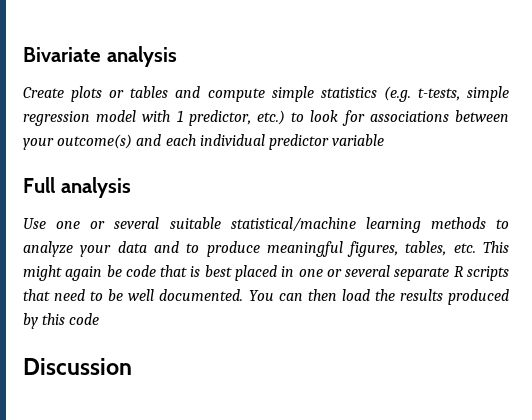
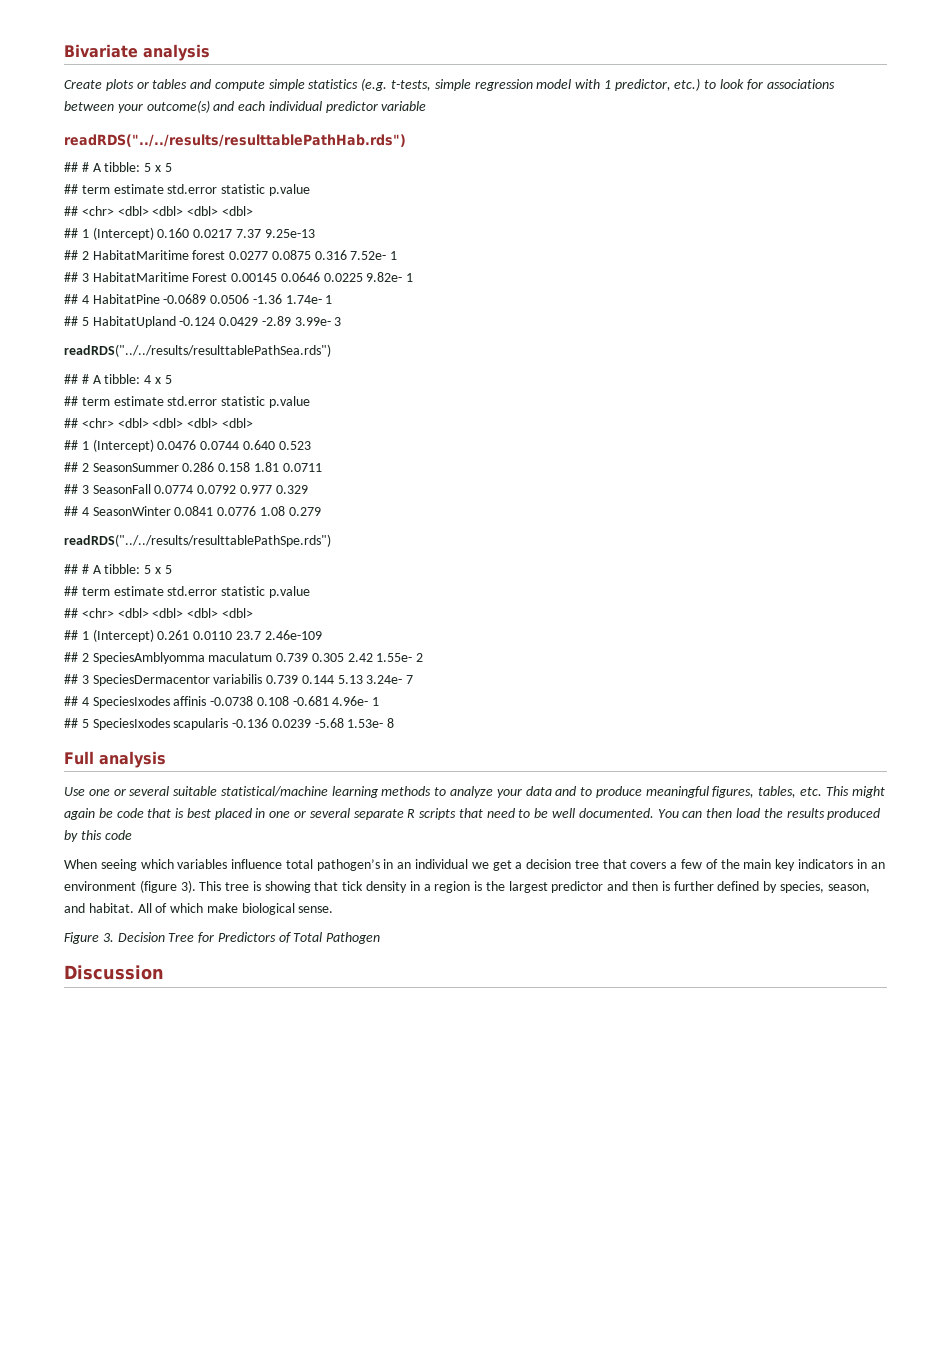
+ readRDS("../../results/resulttablePathHab.rds")
+ ## # A tibble: 5 x 5
+ ## term estimate std.error statistic p.value
+ ## <chr> <dbl> <dbl> <dbl> <dbl>
+ ## 1 (Intercept) 0.160 0.0217 7.37 9.25e-13
+ ## 2 HabitatMaritime forest 0.0277 0.0875 0.316 7.52e- 1
+ ## 3 HabitatMaritime Forest 0.00145 0.0646 0.0225 9.82e- 1
+ ## 4 HabitatPine -0.0689 0.0506 -1.36 1.74e- 1
+ ## 5 HabitatUpland -0.124 0.0429 -2.89 3.99e- 3
+ readRDS("../../results/resulttablePathSea.rds")
+ ## # A tibble: 4 x 5
+ ## term estimate std.error statistic p.value
+ ## <chr> <dbl> <dbl> <dbl> <dbl>
+ ## 1 (Intercept) 0.0476 0.0744 0.640 0.523
+ ## 2 SeasonSummer 0.286 0.158 1.81 0.0711
+ ## 3 SeasonFall 0.0774 0.0792 0.977 0.329
+ ## 4 SeasonWinter 0.0841 0.0776 1.08 0.279
+ readRDS("../../results/resulttablePathSpe.rds")
+ ## # A tibble: 5 x 5
+ ## term estimate std.error statistic p.value
+ ## <chr> <dbl> <dbl> <dbl> <dbl>
+ ## 1 (Intercept) 0.261 0.0110 23.7 2.46e-109
+ ## 2 SpeciesAmblyomma maculatum 0.739 0.305 2.42 1.55e- 2
+ ## 3 SpeciesDermacentor variabilis 0.739 0.144 5.13 3.24e- 7
+ ## 4 SpeciesIxodes affinis -0.0738 0.108 -0.681 4.96e- 1
+ ## 5 SpeciesIxodes scapularis -0.136 0.0239 -5.68 1.53e- 8
+ When seeing which variables influence total pathogen’s in an individual we get a decision tree that covers a few of the main key indicators in an environment (figure 3). This tree is showing that tick density in a region is the largest predictor and then is further defined by species, season, and habitat. All of which make biological sense.
+ Figure 3. Decision Tree for Predictors of Total Pathogen

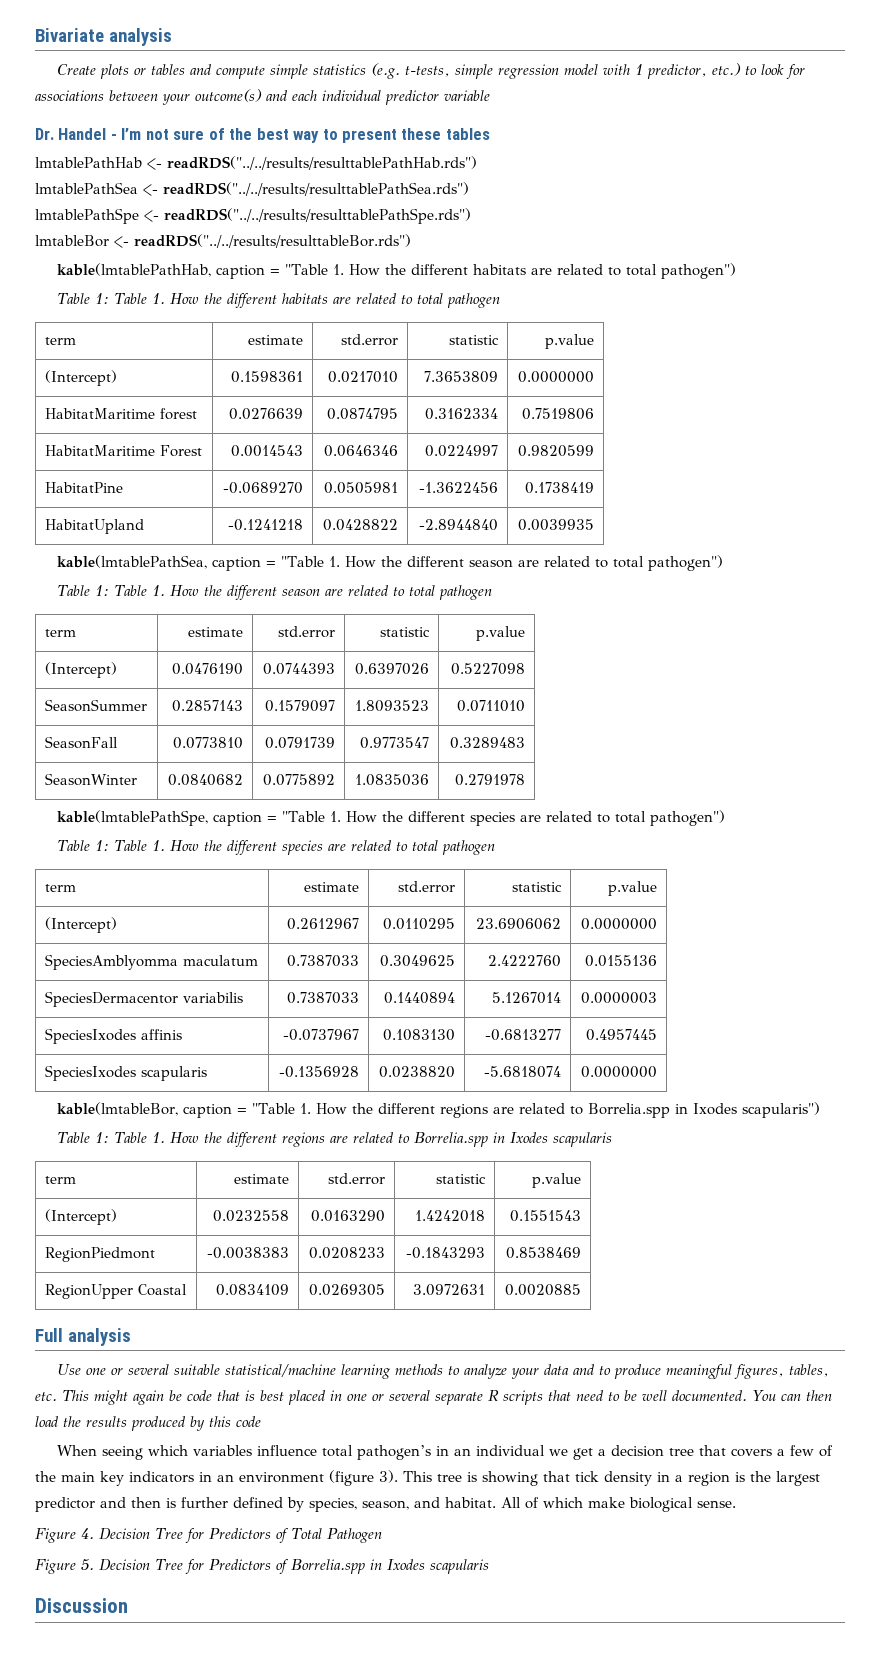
- readRDS("../../results/resulttablePathHab.rds")
- ## # A tibble: 5 x 5
- ## term estimate std.error statistic p.value
- ## <chr> <dbl> <dbl> <dbl> <dbl>
- ## 1 (Intercept) 0.160 0.0217 7.37 9.25e-13
- ## 2 HabitatMaritime forest 0.0277 0.0875 0.316 7.52e- 1
- ## 3 HabitatMaritime Forest 0.00145 0.0646 0.0225 9.82e- 1
- ## 4 HabitatPine -0.0689 0.0506 -1.36 1.74e- 1
- ## 5 HabitatUpland -0.124 0.0429 -2.89 3.99e- 3
- readRDS("../../results/resulttablePathSea.rds")
- ## # A tibble: 4 x 5
- ## term estimate std.error statistic p.value
- ## <chr> <dbl> <dbl> <dbl> <dbl>
- ## 1 (Intercept) 0.0476 0.0744 0.640 0.523
- ## 2 SeasonSummer 0.286 0.158 1.81 0.0711
- ## 3 SeasonFall 0.0774 0.0792 0.977 0.329
- ## 4 SeasonWinter 0.0841 0.0776 1.08 0.279
- readRDS("../../results/resulttablePathSpe.rds")
- ## # A tibble: 5 x 5
- ## term estimate std.error statistic p.value
- ## <chr> <dbl> <dbl> <dbl> <dbl>
- ## 1 (Intercept) 0.261 0.0110 23.7 2.46e-109
- ## 2 SpeciesAmblyomma maculatum 0.739 0.305 2.42 1.55e- 2
- ## 3 SpeciesDermacentor variabilis 0.739 0.144 5.13 3.24e- 7
- ## 4 SpeciesIxodes affinis -0.0738 0.108 -0.681 4.96e- 1
- ## 5 SpeciesIxodes scapularis -0.136 0.0239 -5.68 1.53e- 8
+ Dr. Handel - I’m not sure of the best way to present these tables
+ lmtablePathHab <- readRDS("../../results/resulttablePathHab.rds")
+ lmtablePathSea <- readRDS("../../results/resulttablePathSea.rds")
+ lmtablePathSpe <- readRDS("../../results/resulttablePathSpe.rds")
+ lmtableBor <- readRDS("../../results/resulttableBor.rds")
+ kable(lmtablePathHab, caption = "Table 1. How the different habitats are related to total pathogen")
+ Table 1: Table 1. How the different habitats are related to total pathogen
+ term | estimate | std.error | statistic | p.value
+ (Intercept) | 0.1598361 | 0.0217010 | 7.3653809 | 0.0000000
+ HabitatMaritime forest | 0.0276639 | 0.0874795 | 0.3162334 | 0.7519806
+ HabitatMaritime Forest | 0.0014543 | 0.0646346 | 0.0224997 | 0.9820599
+ HabitatPine | -0.0689270 | 0.0505981 | -1.3622456 | 0.1738419
+ HabitatUpland | -0.1241218 | 0.0428822 | -2.8944840 | 0.0039935
+ kable(lmtablePathSea, caption = "Table 1. How the different season are related to total pathogen")
+ Table 1: Table 1. How the different season are related to total pathogen
+ term | estimate | std.error | statistic | p.value
+ (Intercept) | 0.0476190 | 0.0744393 | 0.6397026 | 0.5227098
+ SeasonSummer | 0.2857143 | 0.1579097 | 1.8093523 | 0.0711010
+ SeasonFall | 0.0773810 | 0.0791739 | 0.9773547 | 0.3289483
+ SeasonWinter | 0.0840682 | 0.0775892 | 1.0835036 | 0.2791978
+ kable(lmtablePathSpe, caption = "Table 1. How the different species are related to total pathogen")
+ Table 1: Table 1. How the different species are related to total pathogen
+ term | estimate | std.error | statistic | p.value
+ (Intercept) | 0.2612967 | 0.0110295 | 23.6906062 | 0.0000000
+ SpeciesAmblyomma maculatum | 0.7387033 | 0.3049625 | 2.4222760 | 0.0155136
+ SpeciesDermacentor variabilis | 0.7387033 | 0.1440894 | 5.1267014 | 0.0000003
+ SpeciesIxodes affinis | -0.0737967 | 0.1083130 | -0.6813277 | 0.4957445
+ SpeciesIxodes scapularis | -0.1356928 | 0.0238820 | -5.6818074 | 0.0000000
+ kable(lmtableBor, caption = "Table 1. How the different regions are related to Borrelia.spp in Ixodes scapularis")
+ Table 1: Table 1. How the different regions are related to Borrelia.spp in Ixodes scapularis
+ term | estimate | std.error | statistic | p.value
+ (Intercept) | 0.0232558 | 0.0163290 | 1.4242018 | 0.1551543
+ RegionPiedmont | -0.0038383 | 0.0208233 | -0.1843293 | 0.8538469
+ RegionUpper Coastal | 0.0834109 | 0.0269305 | 3.0972631 | 0.0020885
- Figure 3. Decision Tree for Predictors of Total Pathogen
+ Figure 4. Decision Tree for Predictors of Total Pathogen
+ Figure 5. Decision Tree for Predictors of Borrelia.spp in Ixodes scapularis

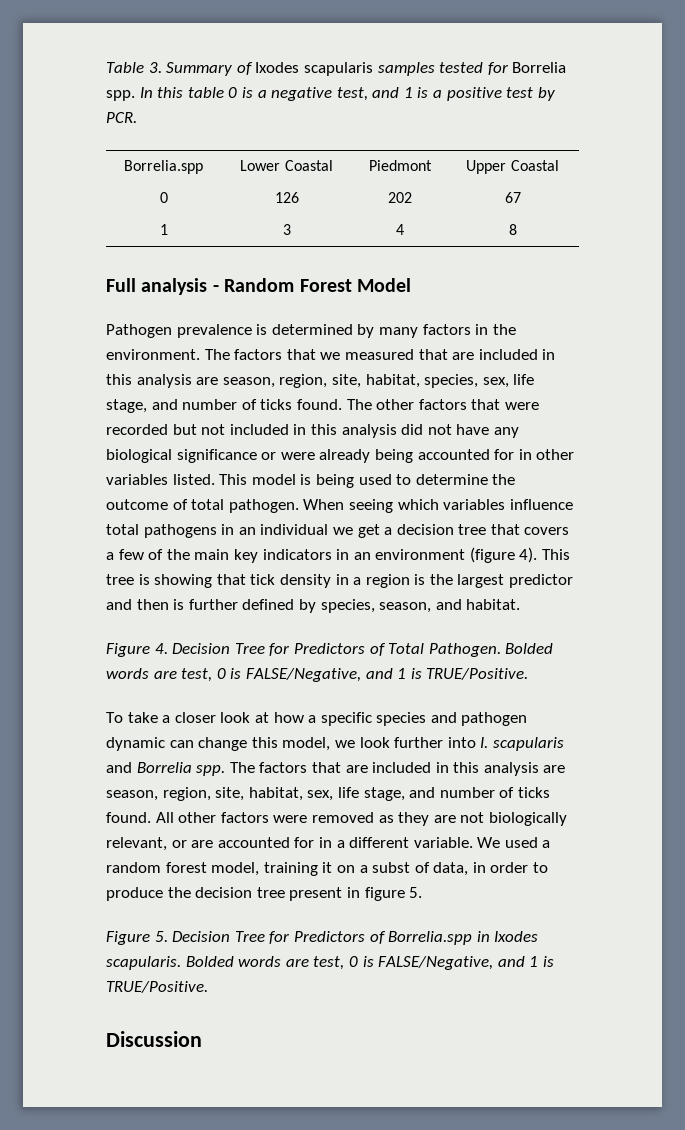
- Bivariate analysis
- Create plots or tables and compute simple statistics (e.g. t-tests, simple regression model with 1 predictor, etc.) to look for associations between your outcome(s) and each individual predictor variable
- Dr. Handel - I’m not sure of the best way to present these tables
- lmtablePathHab <- readRDS("../../results/resulttablePathHab.rds")
- lmtablePathSea <- readRDS("../../results/resulttablePathSea.rds")
- lmtablePathSpe <- readRDS("../../results/resulttablePathSpe.rds")
- lmtableBor <- readRDS("../../results/resulttableBor.rds")
- kable(lmtablePathHab, caption = "Table 1. How the different habitats are related to total pathogen")
- Table 1: Table 1. How the different habitats are related to total pathogen
- term | estimate | std.error | statistic | p.value
- (Intercept) | 0.1598361 | 0.0217010 | 7.3653809 | 0.0000000
- HabitatMaritime forest | 0.0276639 | 0.0874795 | 0.3162334 | 0.7519806
- HabitatMaritime Forest | 0.0014543 | 0.0646346 | 0.0224997 | 0.9820599
- HabitatPine | -0.0689270 | 0.0505981 | -1.3622456 | 0.1738419
- HabitatUpland | -0.1241218 | 0.0428822 | -2.8944840 | 0.0039935
- kable(lmtablePathSea, caption = "Table 1. How the different season are related to total pathogen")
- Table 1: Table 1. How the different season are related to total pathogen
- term | estimate | std.error | statistic | p.value
- (Intercept) | 0.0476190 | 0.0744393 | 0.6397026 | 0.5227098
- SeasonSummer | 0.2857143 | 0.1579097 | 1.8093523 | 0.0711010
- SeasonFall | 0.0773810 | 0.0791739 | 0.9773547 | 0.3289483
- SeasonWinter | 0.0840682 | 0.0775892 | 1.0835036 | 0.2791978
- kable(lmtablePathSpe, caption = "Table 1. How the different species are related to total pathogen")
- Table 1: Table 1. How the different species are related to total pathogen
- term | estimate | std.error | statistic | p.value
- (Intercept) | 0.2612967 | 0.0110295 | 23.6906062 | 0.0000000
- SpeciesAmblyomma maculatum | 0.7387033 | 0.3049625 | 2.4222760 | 0.0155136
- SpeciesDermacentor variabilis | 0.7387033 | 0.1440894 | 5.1267014 | 0.0000003
- SpeciesIxodes affinis | -0.0737967 | 0.1083130 | -0.6813277 | 0.4957445
- SpeciesIxodes scapularis | -0.1356928 | 0.0238820 | -5.6818074 | 0.0000000
- kable(lmtableBor, caption = "Table 1. How the different regions are related to Borrelia.spp in Ixodes scapularis")
- Table 1: Table 1. How the different regions are related to Borrelia.spp in Ixodes scapularis
- term | estimate | std.error | statistic | p.value
- (Intercept) | 0.0232558 | 0.0163290 | 1.4242018 | 0.1551543
- RegionPiedmont | -0.0038383 | 0.0208233 | -0.1843293 | 0.8538469
- RegionUpper Coastal | 0.0834109 | 0.0269305 | 3.0972631 | 0.0020885
- Full analysis
- Use one or several suitable statistical/machine learning methods to analyze your data and to produce meaningful figures, tables, etc. This might again be code that is best placed in one or several separate R scripts that need to be well documented. You can then load the results produced by this code
- When seeing which variables influence total pathogen’s in an individual we get a decision tree that covers a few of the main key indicators in an environment (figure 3).
+ Table 3. Summary of Ixodes scapularis samples tested for Borrelia spp. In this table 0 is a negative test, and 1 is a positive test by PCR.
+ Borrelia.spp | Lower Coastal | Piedmont | Upper Coastal
+ 0 | 126 | 202 | 67
+ 1 | 3 | 4 | 8
+ Full analysis - Random Forest Model
+ Pathogen prevalence is determined by many factors in the environment. The factors that we measured that are included in this analysis are season, region, site, habitat, species, sex, life stage, and number of ticks found. The other factors that were recorded but not included in this analysis did not have any biological significance or were already being accounted for in other variables listed. This model is being used to determine the outcome of total pathogen. When seeing which variables influence total pathogens in an individual we get a decision tree that covers a few of the main key indicators in an environment (figure 4).
- All of which make biological sense.
- Figure 4. Decision Tree for Predictors of Total Pathogen
+ Figure 4. Decision Tree for Predictors of Total Pathogen. Bolded words are test, 0 is FALSE/Negative, and 1 is TRUE/Positive.
+ To take a closer look at how a specific species and pathogen dynamic can change this model, we look further into I. scapularis and Borrelia spp. The factors that are included in this analysis are season, region, site, habitat, sex, life stage, and number of ticks found. All other factors were removed as they are not biologically relevant, or are accounted for in a different variable. We used a random forest model, training it on a subst of data, in order to produce the decision tree present in figure 5.
- Figure 5. Decision Tree for Predictors of Borrelia.spp in Ixodes scapularis
+ Figure 5. Decision Tree for Predictors of Borrelia.spp in Ixodes scapularis. Bolded words are test, 0 is FALSE/Negative, and 1 is TRUE/Positive.

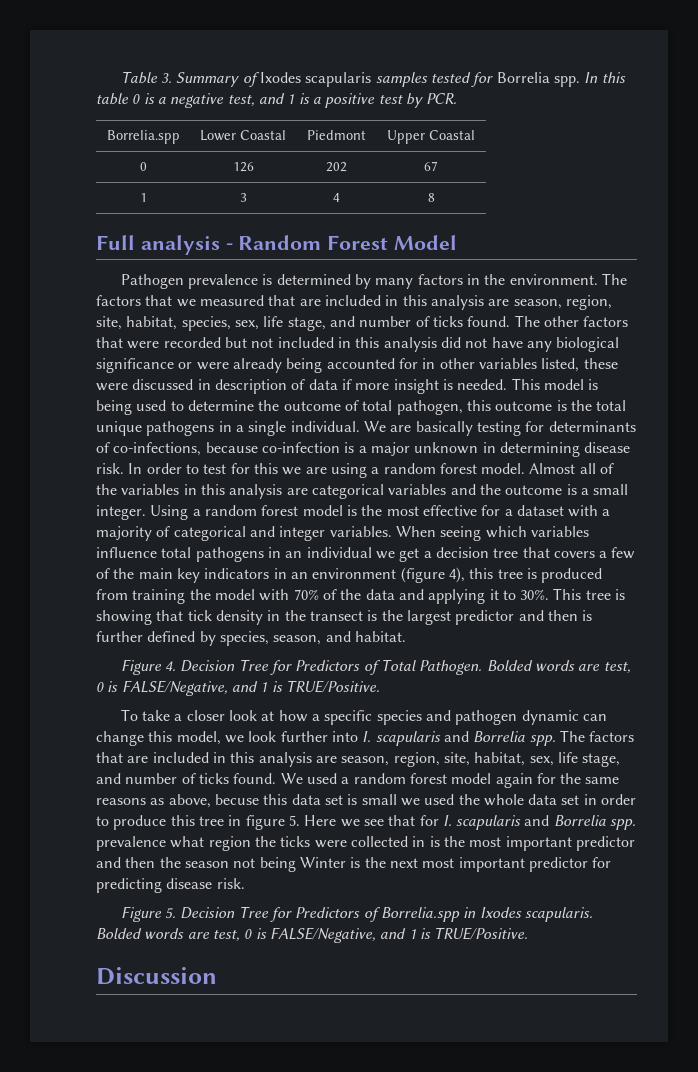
- The other factors that were recorded but not included in this analysis did not have any biological significance or were already being accounted for in other variables listed.
+ The other factors that were recorded but not included in this analysis did not have any biological significance or were already being accounted for in other variables listed, these were discussed in description of data if more insight is needed.
- This model is being used to determine the outcome of total pathogen.
+ This model is being used to determine the outcome of total pathogen, this outcome is the total unique pathogens in a single individual. We are basically testing for determinants of co-infections, because co-infection is a major unknown in determining disease risk. In order to test for this we are using a random forest model. Almost all of the variables in this analysis are categorical variables and the outcome is a small integer. Using a random forest model is the most effective for a dataset with a majority of categorical and integer variables.
- When seeing which variables influence total pathogens in an individual we get a decision tree that covers a few of the main key indicators in an environment (figure 4).
+ When seeing which variables influence total pathogens in an individual we get a decision tree that covers a few of the main key indicators in an environment (figure 4), this tree is produced from training the model with 70% of the data and applying it to 30%.
- This tree is showing that tick density in a region is the largest predictor and then is further defined by species, season, and habitat.
+ This tree is showing that tick density in the transect is the largest predictor and then is further defined by species, season, and habitat.
- All other factors were removed as they are not biologically relevant, or are accounted for in a different variable.
- We used a random forest model, training it on a subst of data, in order to produce the decision tree present in figure 5.
+ We used a random forest model again for the same reasons as above, becuse this data set is small we used the whole data set in order to produce this tree in figure 5. Here we see that for I. scapularis and Borrelia spp. prevalence what region the ticks were collected in is the most important predictor and then the season not being Winter is the next most important predictor for predicting disease risk.

